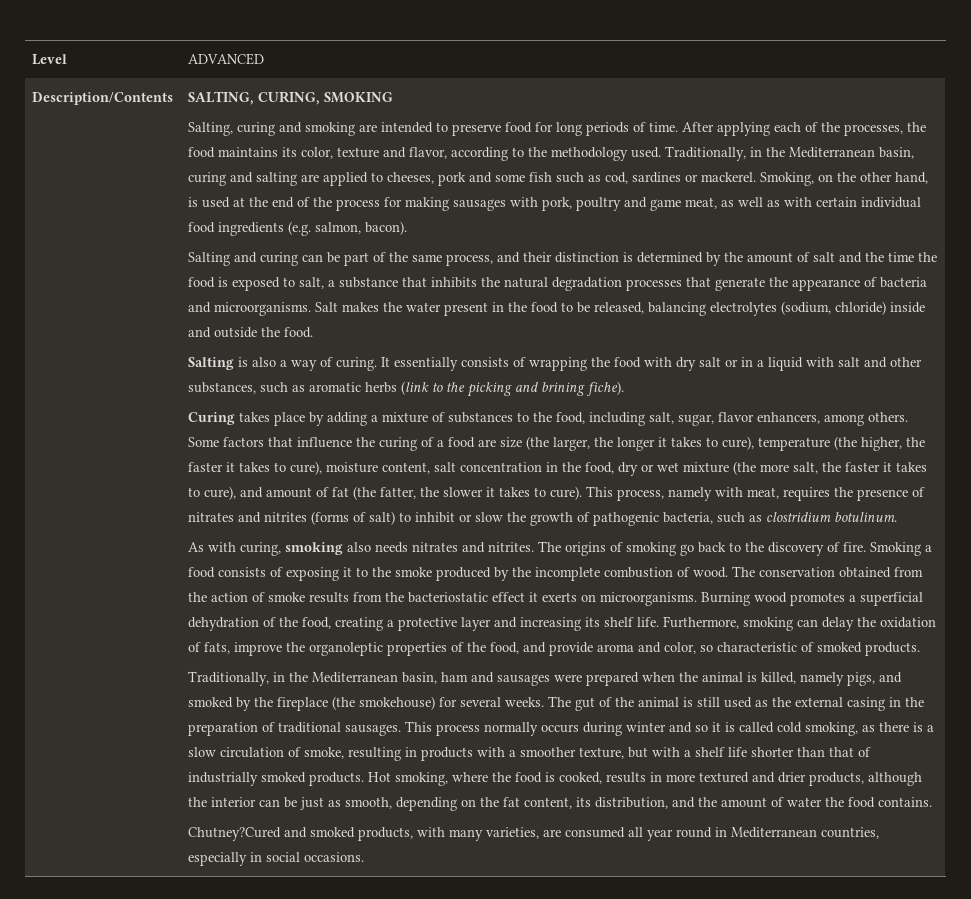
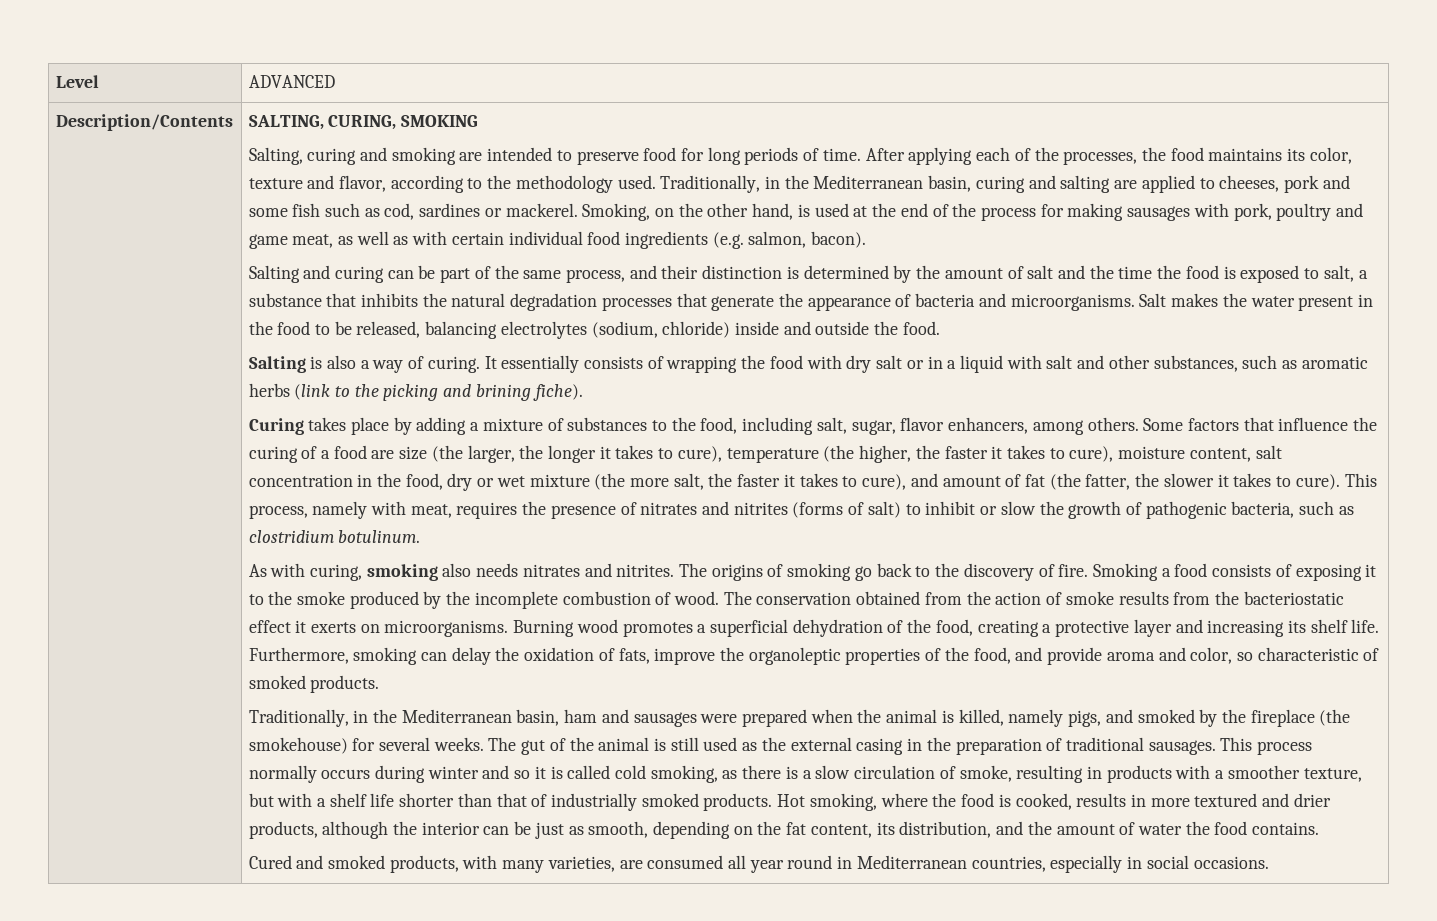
- Chutney?Cured and smoked products, with many varieties, are consumed all year round in Mediterranean countries, especially in social occasions.
+ Cured and smoked products, with many varieties, are consumed all year round in Mediterranean countries, especially in social occasions.

